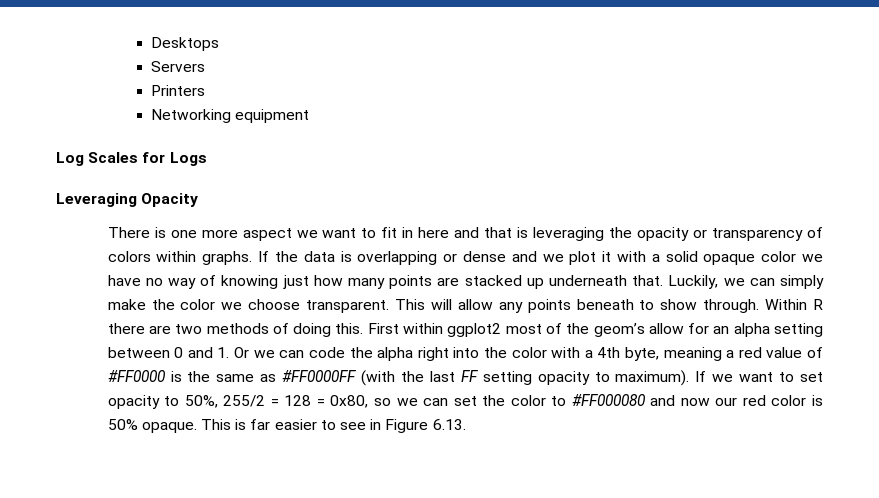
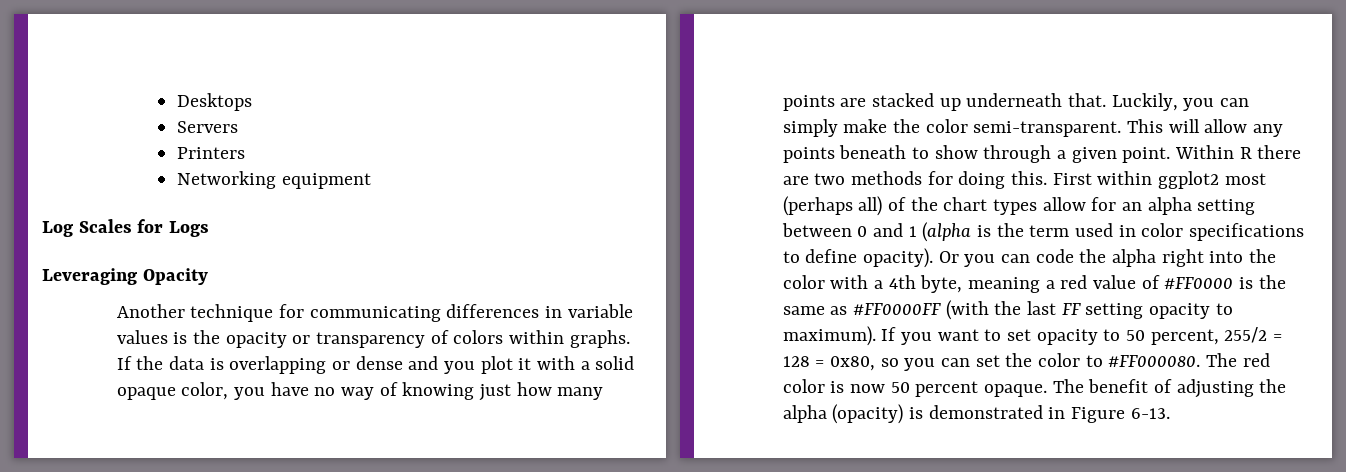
- There is one more aspect we want to fit in here and that is leveraging the opacity or transparency of colors within graphs.
+ Another technique for communicating differences in variable values is the opacity or transparency of colors within graphs.
- If the data is overlapping or dense and we plot it with a solid opaque color we have no way of knowing just how many points are stacked up underneath that.
+ If the data is overlapping or dense and you plot it with a solid opaque color, you have no way of knowing just how many points are stacked up underneath that.
- Luckily, we can simply make the color we choose transparent.
+ Luckily, you can simply make the color semi-transparent.
- This will allow any points beneath to show through.
+ This will allow any points beneath to show through a given point.
- Within R there are two methods of doing this.
+ Within R there are two methods for doing this.
- First within ggplot2 most of the geom’s allow for an alpha setting between 0 and 1. Or we can code the alpha right into the color with a 4th byte, meaning a red value of #FF0000 is the same as #FF0000FF (with the last FF setting opacity to maximum).
+ First within ggplot2 most (perhaps all) of the chart types allow for an alpha setting between 0 and 1 (alpha is the term used in color specifications to define opacity). Or you can code the alpha right into the color with a 4th byte, meaning a red value of #FF0000 is the same as #FF0000FF (with the last FF setting opacity to maximum).
- If we want to set opacity to 50%, 255/2 = 128 = 0x80, so we can set the color to #FF000080 and now our red color is 50% opaque. This is far easier to see in Figure 6.13.
+ If you want to set opacity to 50 percent, 255/2 = 128 = 0x80, so you can set the color to #FF000080. The red color is now 50 percent opaque. The benefit of adjusting the alpha (opacity) is demonstrated in Figure 6-13.

